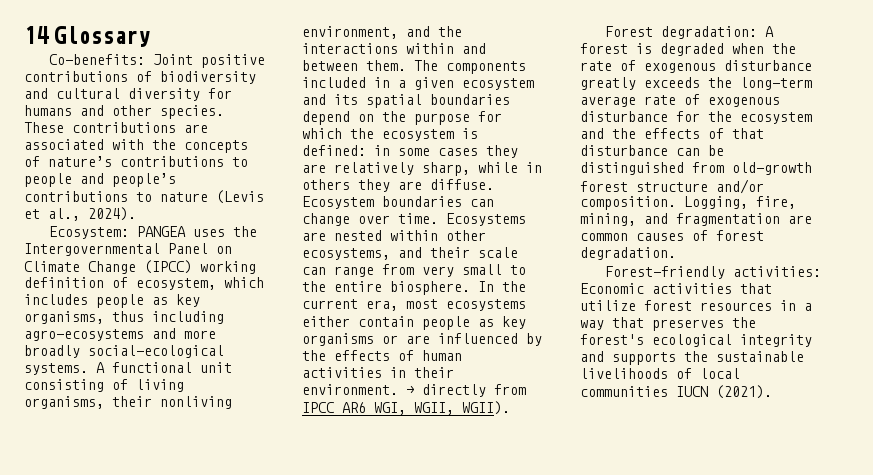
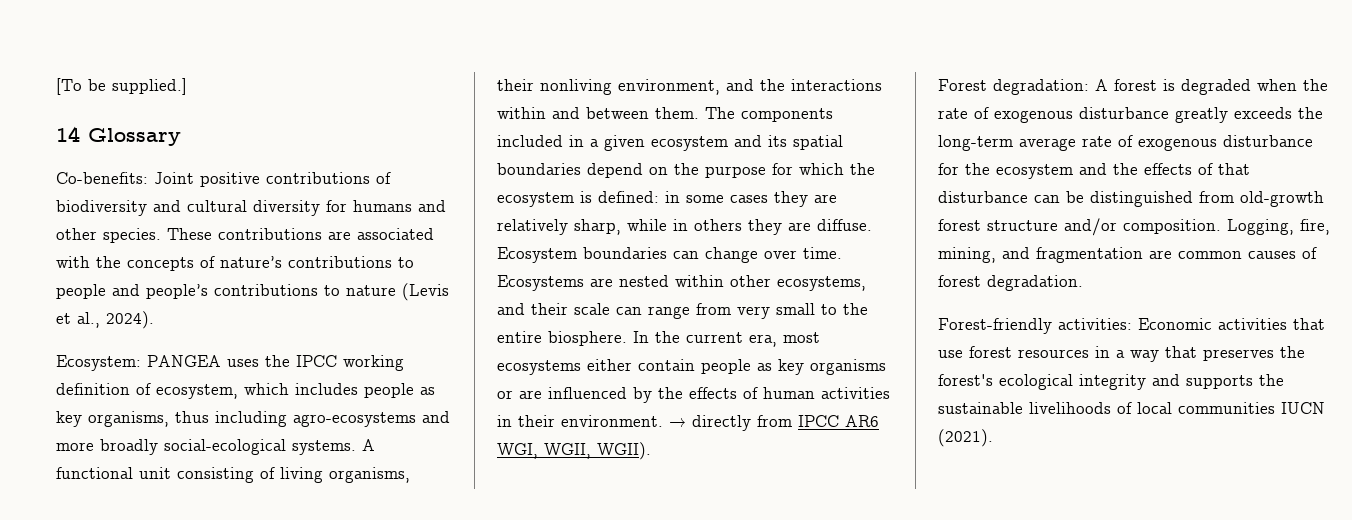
+ [To be supplied.]
- Ecosystem: PANGEA uses the Intergovernmental Panel on Climate Change (IPCC) working definition of ecosystem, which includes people as key organisms, thus including agro-ecosystems and more broadly social-ecological systems.
+ Ecosystem: PANGEA uses the IPCC working definition of ecosystem, which includes people as key organisms, thus including agro-ecosystems and more broadly social-ecological systems.
- Forest-friendly activities: Economic activities that utilize forest resources in a way that preserves the forest's ecological integrity and supports the sustainable livelihoods of local communities IUCN (2021).
+ Forest-friendly activities: Economic activities that use forest resources in a way that preserves the forest's ecological integrity and supports the sustainable livelihoods of local communities IUCN (2021).

